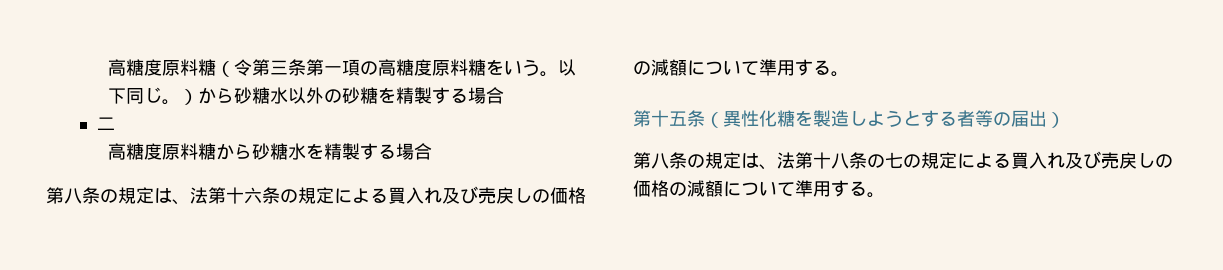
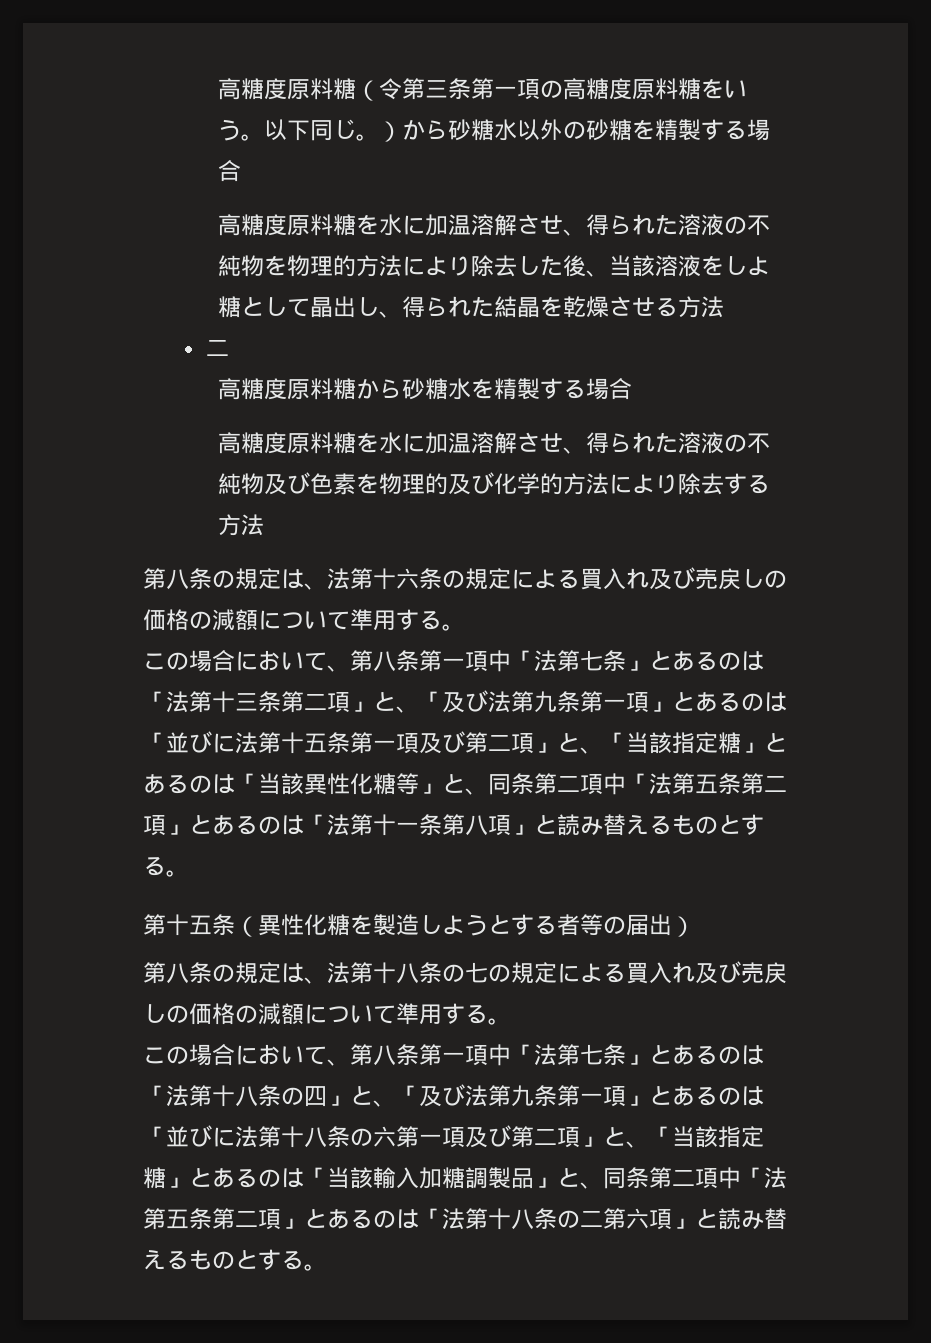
+ 高糖度原料糖を水に加温溶解させ、得られた溶液の不純物を物理的方法により除去した後、当該溶液をしよ糖として晶出し、得られた結晶を乾燥させる方法
+ 高糖度原料糖を水に加温溶解させ、得られた溶液の不純物及び色素を物理的及び化学的方法により除去する方法
+ この場合において、第八条第一項中「法第七条」とあるのは「法第十三条第二項」と、「及び法第九条第一項」とあるのは「並びに法第十五条第一項及び第二項」と、「当該指定糖」とあるのは「当該異性化糖等」と、同条第二項中「法第五条第二項」とあるのは「法第十一条第八項」と読み替えるものとする。
+ この場合において、第八条第一項中「法第七条」とあるのは「法第十八条の四」と、「及び法第九条第一項」とあるのは「並びに法第十八条の六第一項及び第二項」と、「当該指定糖」とあるのは「当該輸入加糖調製品」と、同条第二項中「法第五条第二項」とあるのは「法第十八条の二第六項」と読み替えるものとする。

